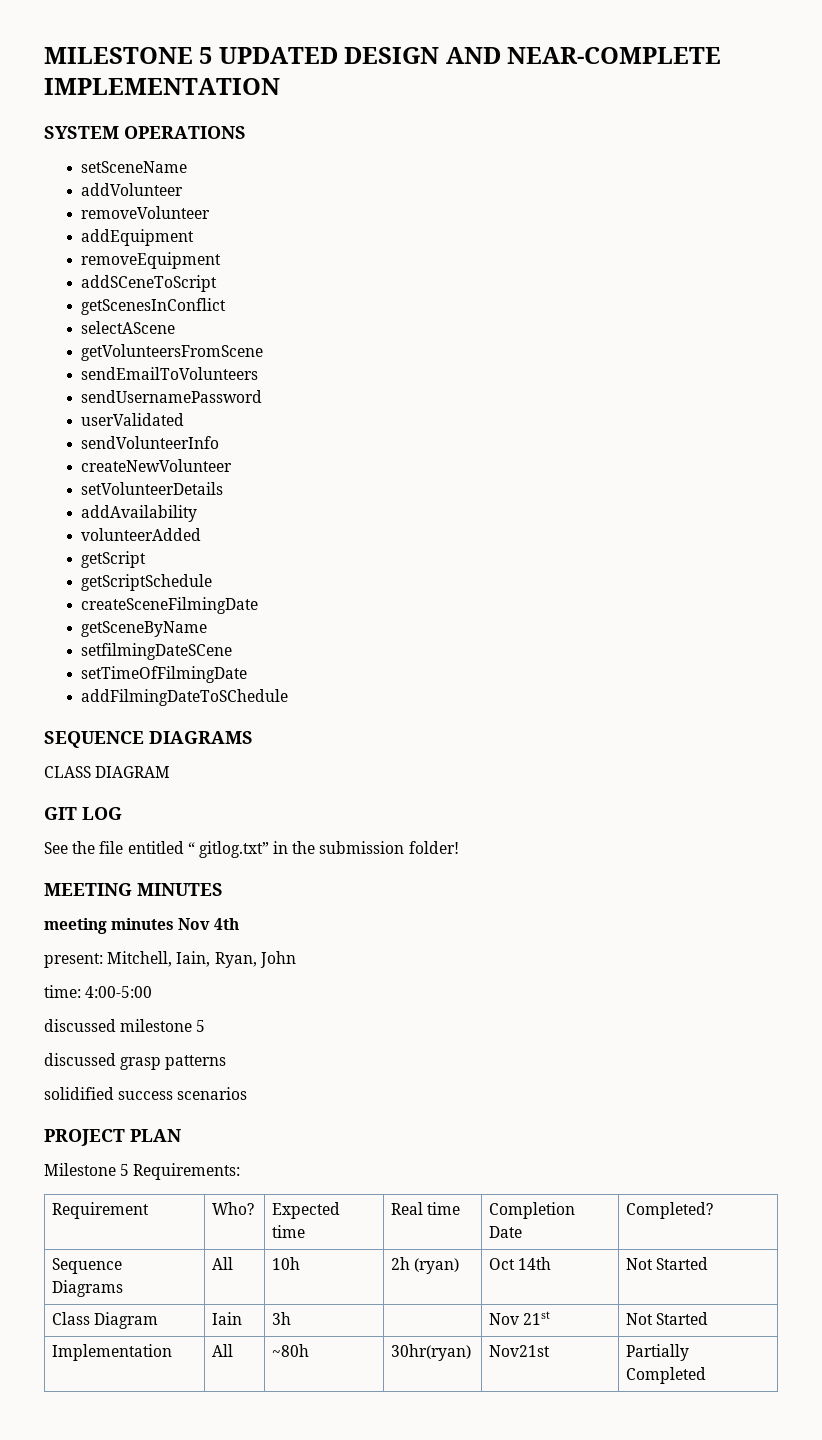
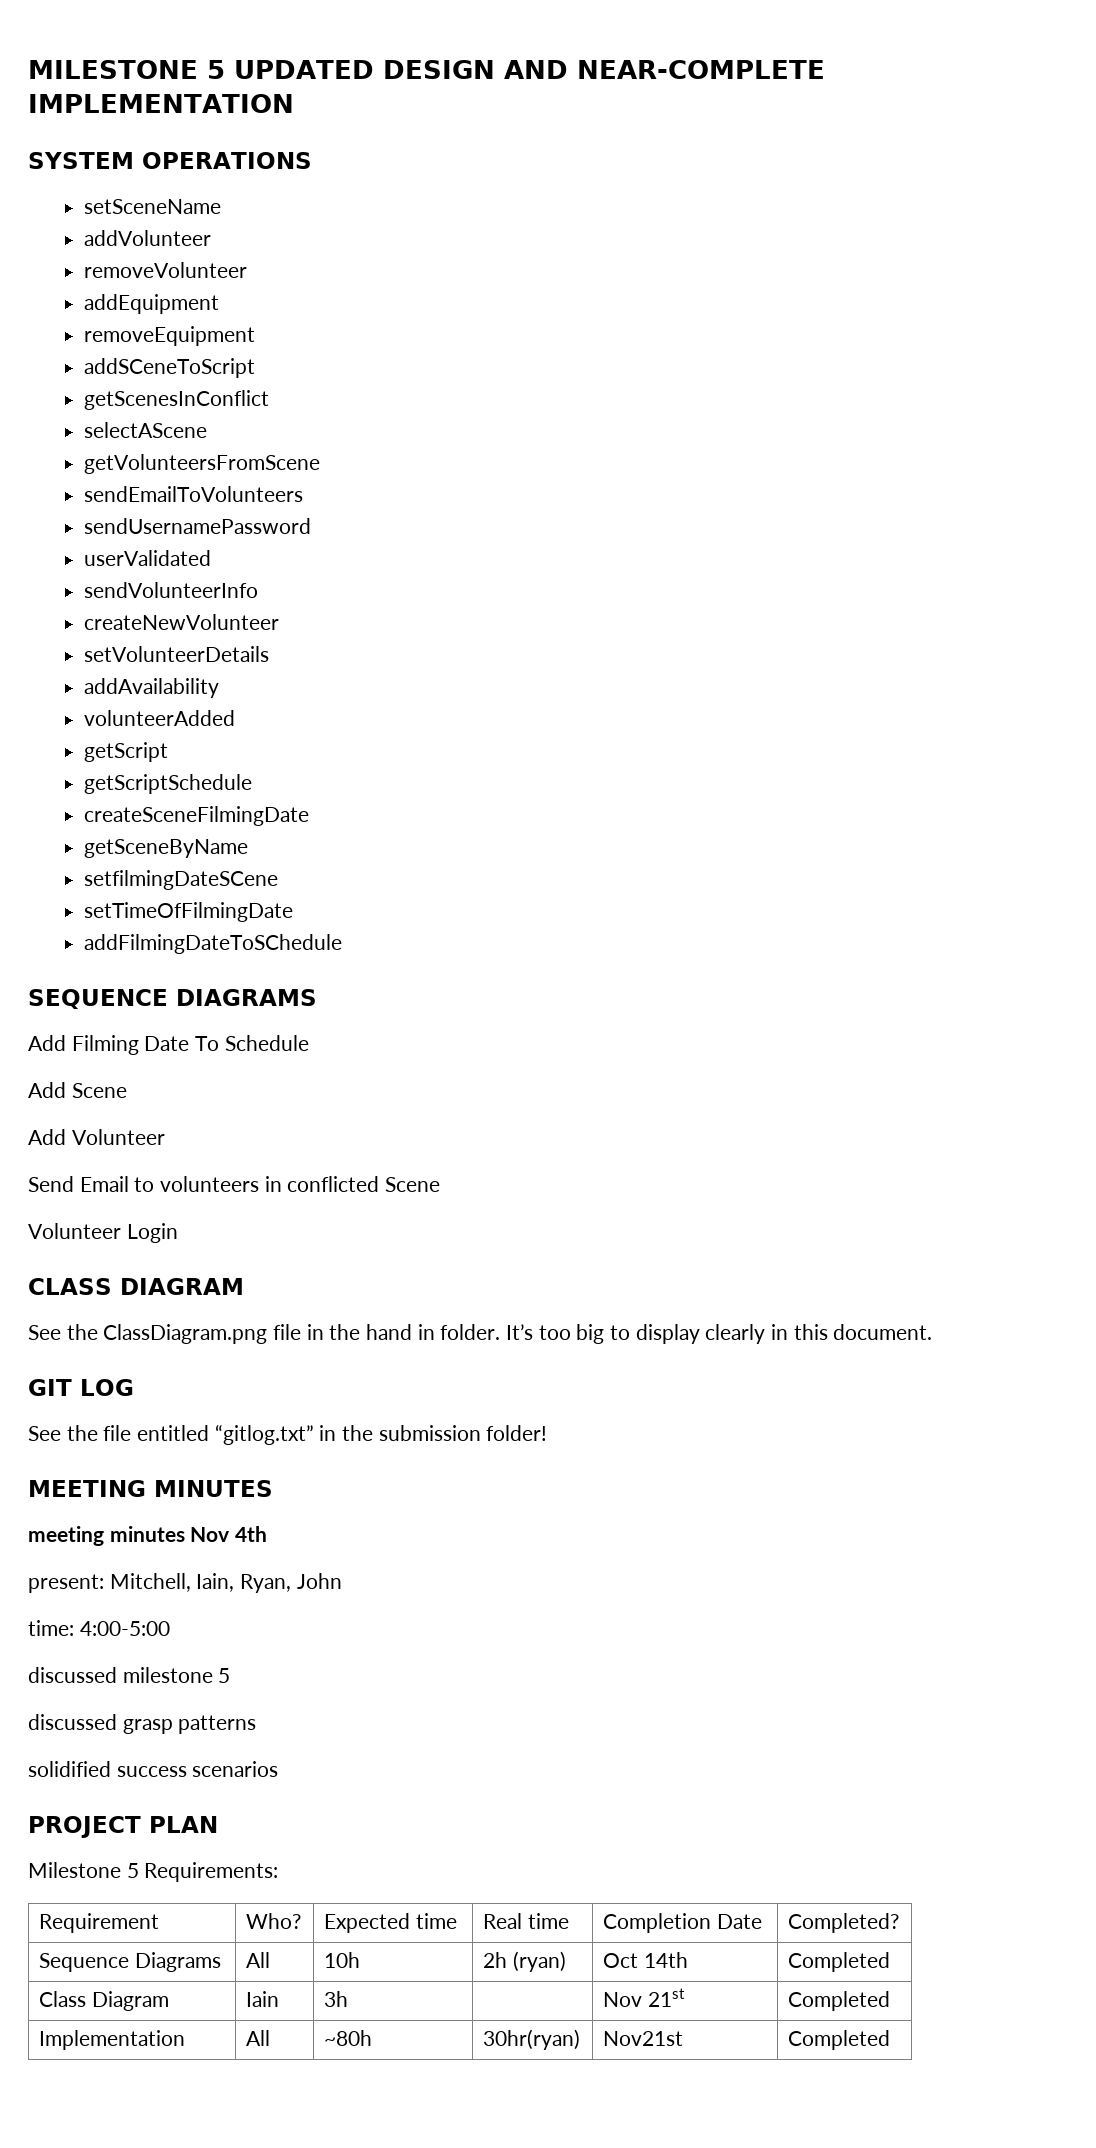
+ Add Filming Date To Schedule
+ Add Scene
+ Add Volunteer
+ Send Email to volunteers in conflicted Scene
+ Volunteer Login
  CLASS DIAGRAM
+ See the ClassDiagram.png file in the hand in folder. It’s too big to display clearly in this document.
- See the file entitled “ gitlog.txt” in the submission folder!
+ See the file entitled “gitlog.txt” in the submission folder!
- Sequence Diagrams | All | 10h | 2h (ryan) | Oct 14th | Not Started
+ Sequence Diagrams | All | 10h | 2h (ryan) | Oct 14th | Completed
- Class Diagram | Iain | 3h | | Nov 21st | Not Started
+ Class Diagram | Iain | 3h | | Nov 21st | Completed
- Implementation | All | ~80h | 30hr(ryan) | Nov21st | Partially Completed
+ Implementation | All | ~80h | 30hr(ryan) | Nov21st | Completed

